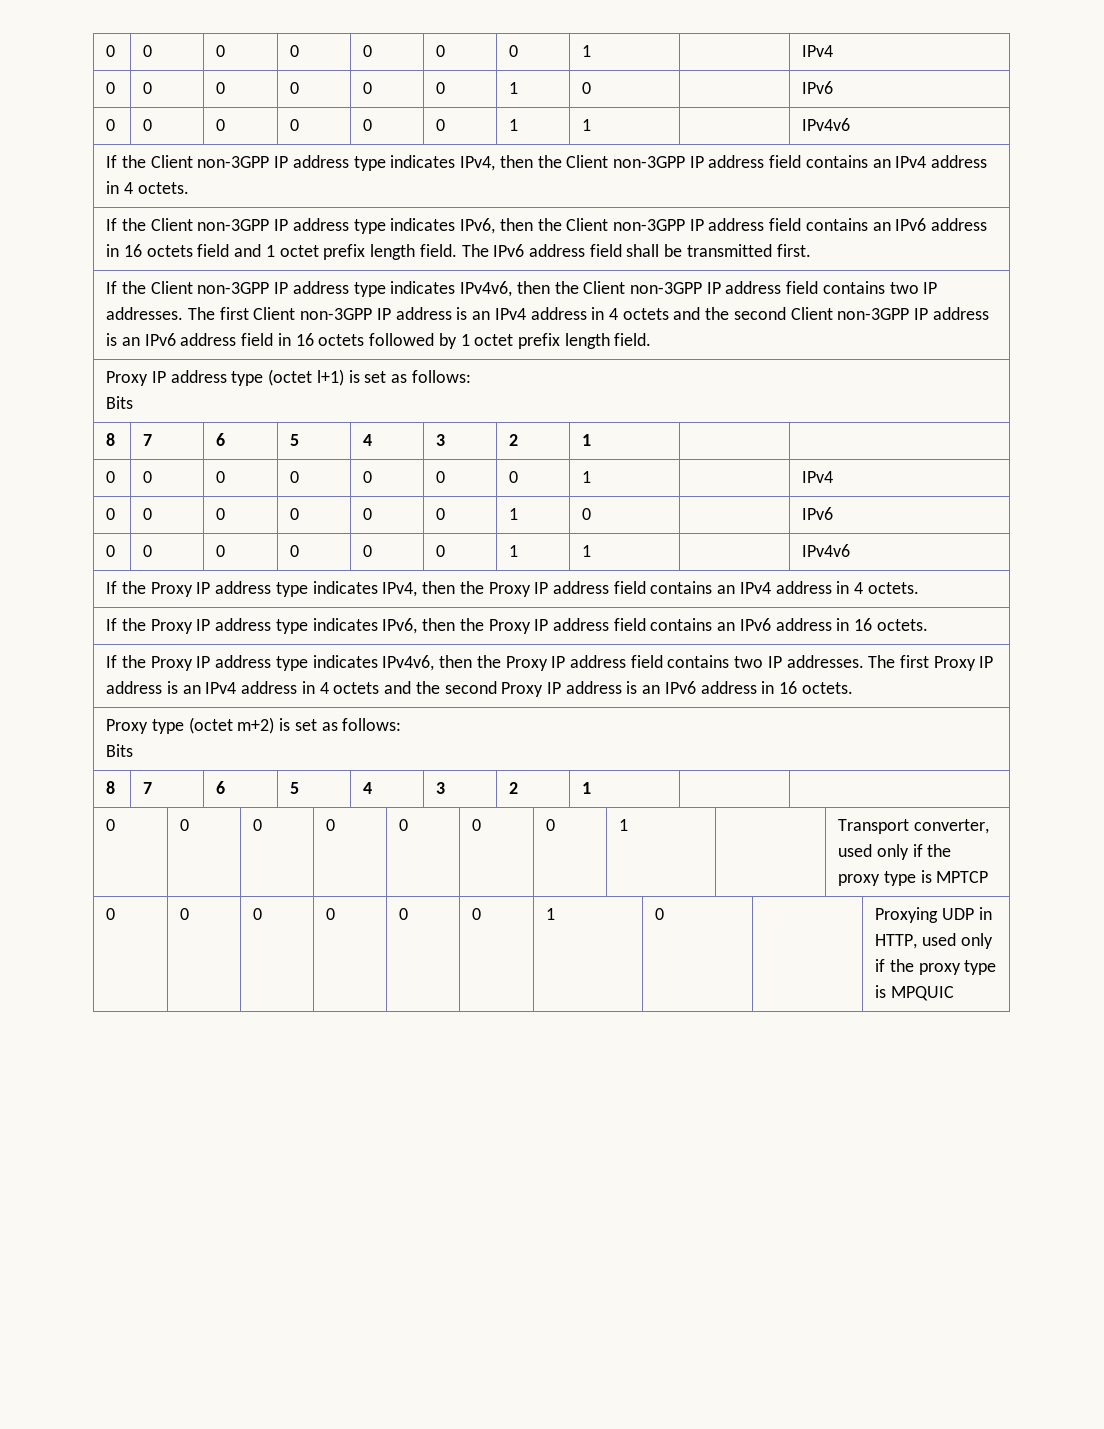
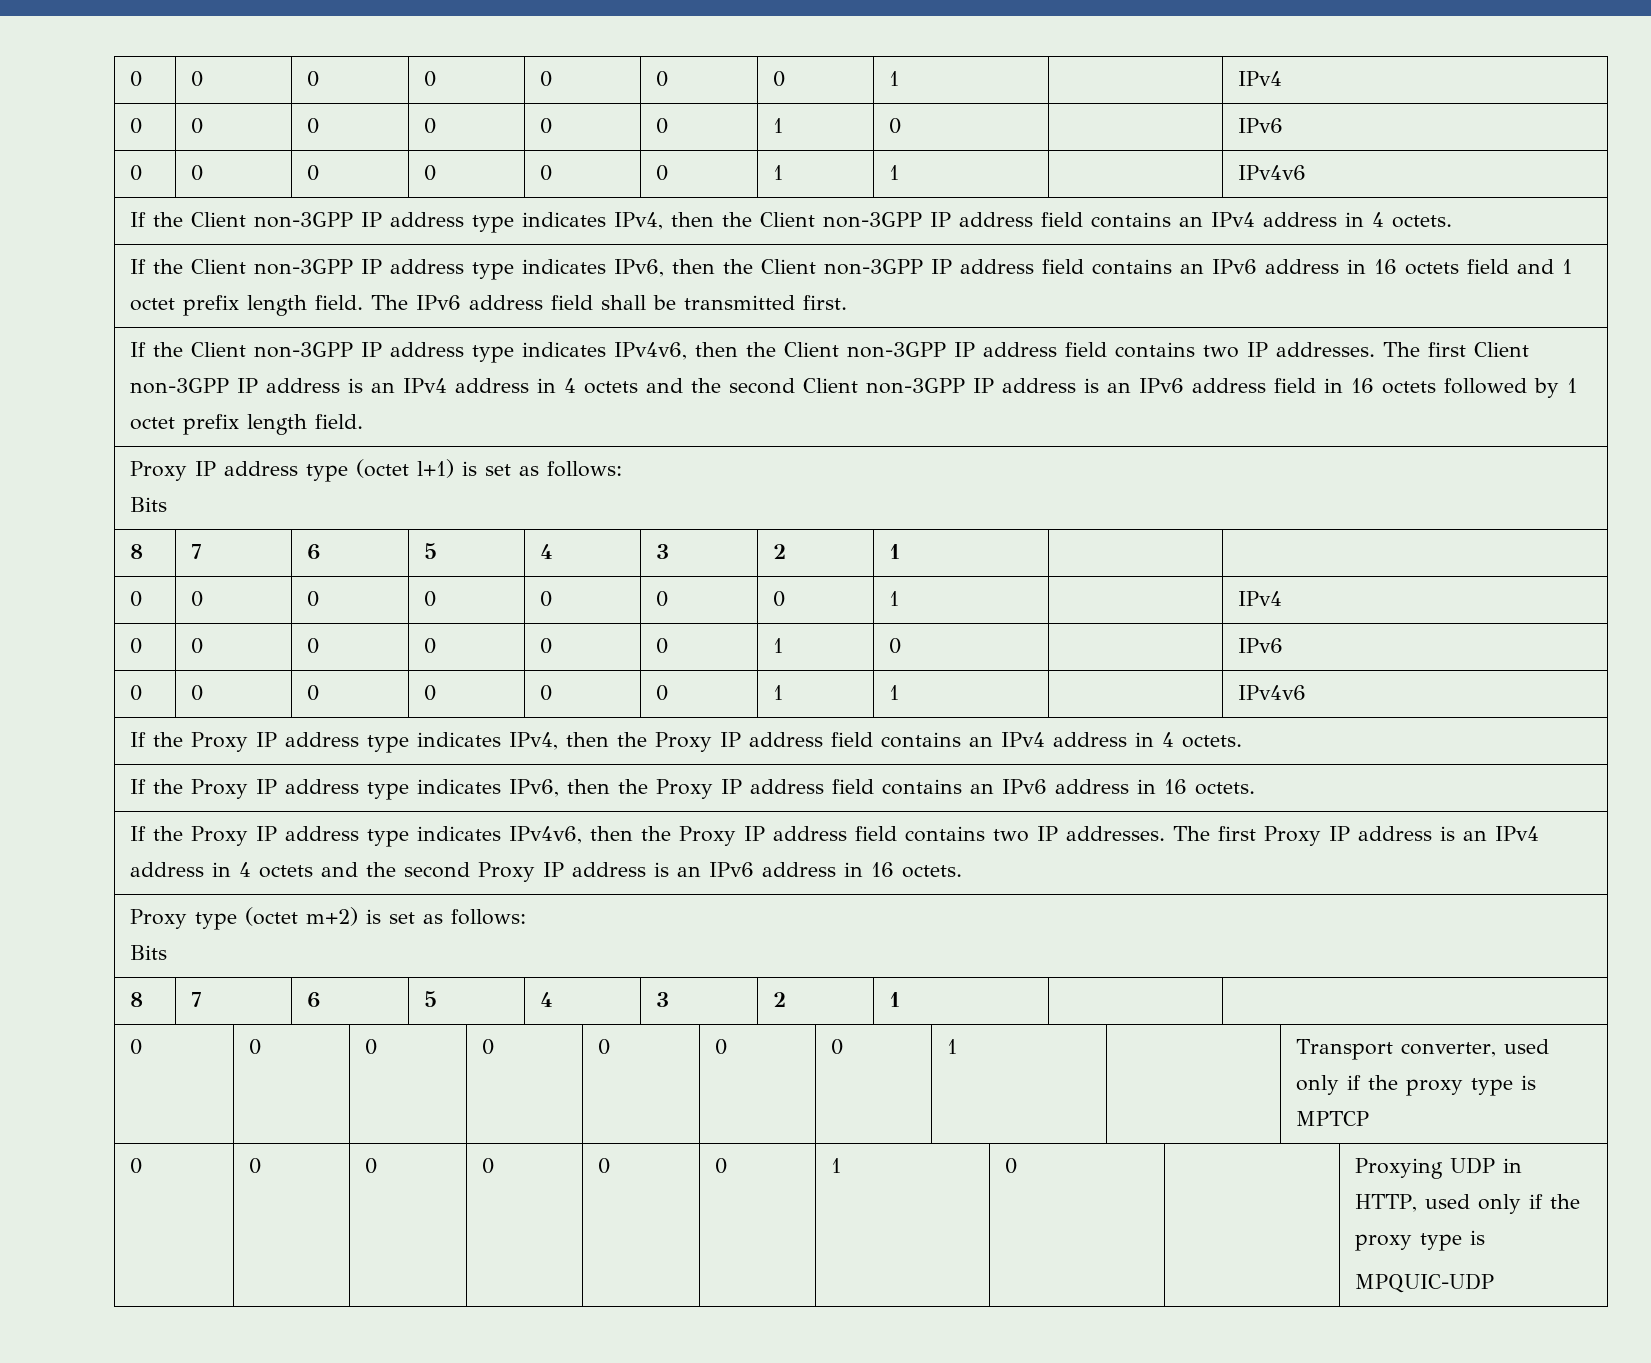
- 0 | 0 | 0 | 0 | 0 | 0 | 1 | 0 | | Proxying UDP in HTTP, used only if the proxy type is MPQUIC
+ 0 | 0 | 0 | 0 | 0 | 0 | 1 | 0 | | Proxying UDP in HTTP, used only if the proxy type is
+ MPQUIC-UDP

